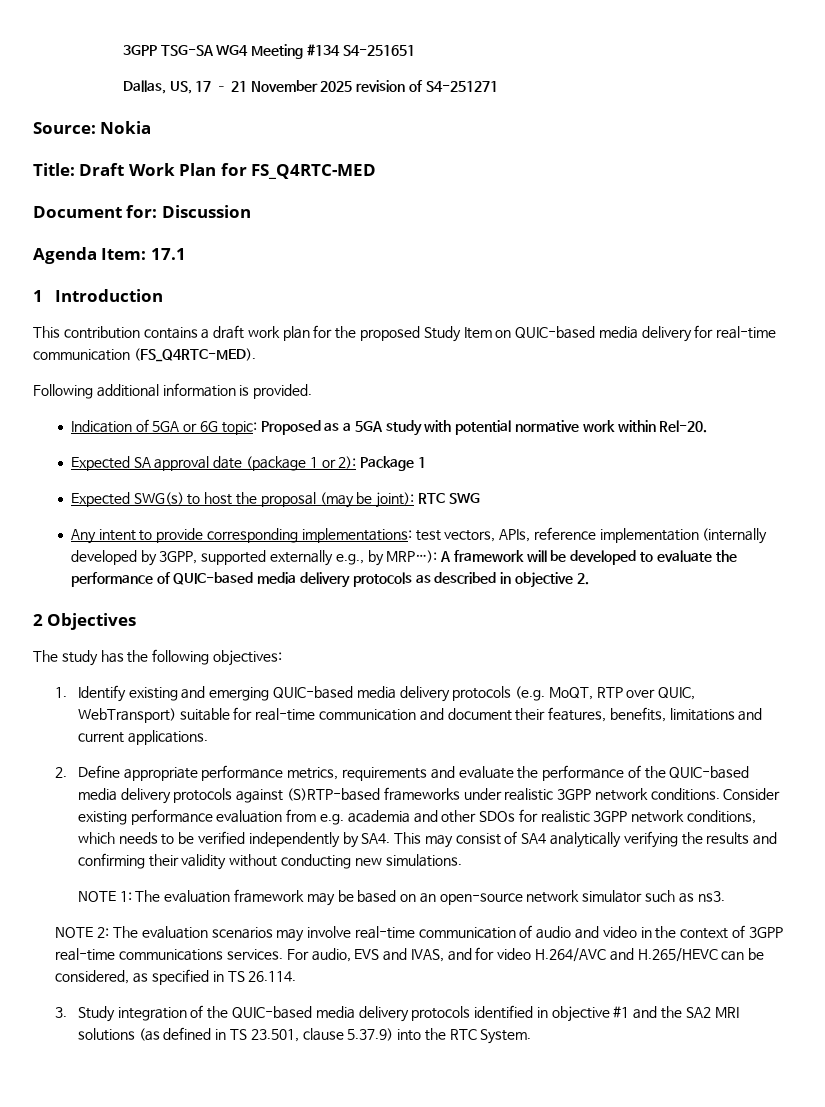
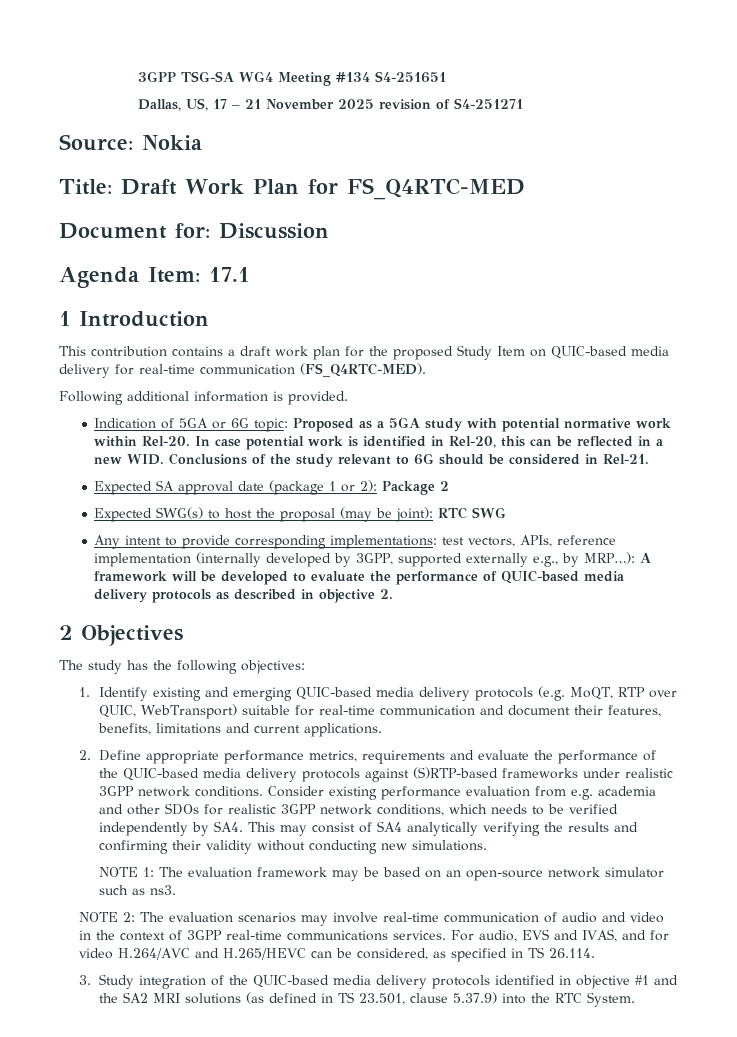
+ In case potential work is identified in Rel-20, this can be reflected in a new WID. Conclusions of the study relevant to 6G should be considered in Rel-21.
- Expected SA approval date (package 1 or 2): Package 1
+ Expected SA approval date (package 1 or 2): Package 2

